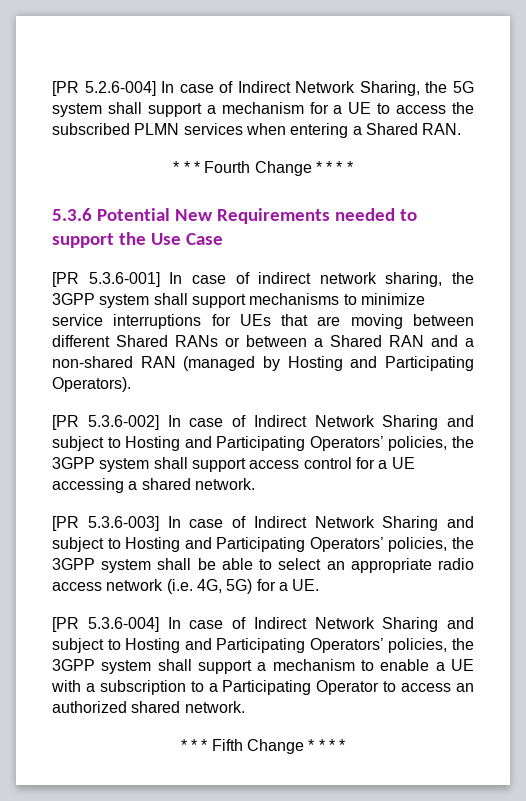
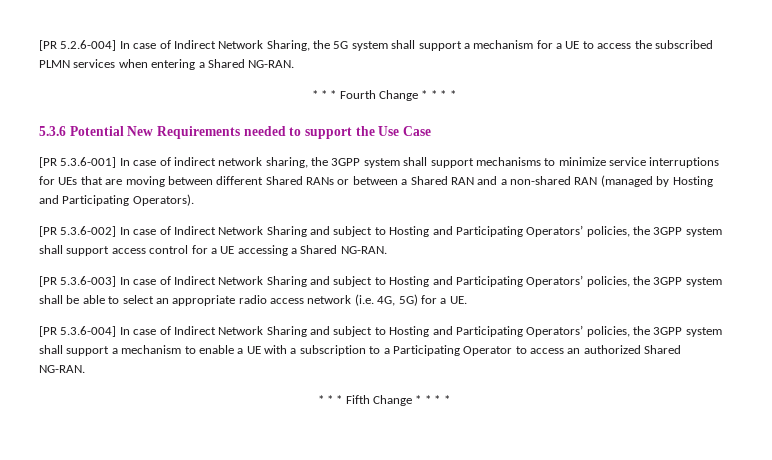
- [PR 5.2.6-004] In case of Indirect Network Sharing, the 5G system shall support a mechanism for a UE to access the subscribed PLMN services when entering a Shared RAN.
+ [PR 5.2.6-004] In case of Indirect Network Sharing, the 5G system shall support a mechanism for a UE to access the subscribed PLMN services when entering a Shared NG-RAN.
- [PR 5.3.6-002] In case of Indirect Network Sharing and subject to Hosting and Participating Operators’ policies, the 3GPP system shall support access control for a UE accessing a shared network.
+ [PR 5.3.6-002] In case of Indirect Network Sharing and subject to Hosting and Participating Operators’ policies, the 3GPP system shall support access control for a UE accessing a Shared NG-RAN.
- [PR 5.3.6-004] In case of Indirect Network Sharing and subject to Hosting and Participating Operators’ policies, the 3GPP system shall support a mechanism to enable a UE with a subscription to a Participating Operator to access an authorized shared network.
+ [PR 5.3.6-004] In case of Indirect Network Sharing and subject to Hosting and Participating Operators’ policies, the 3GPP system shall support a mechanism to enable a UE with a subscription to a Participating Operator to access an authorized Shared NG-RAN.

